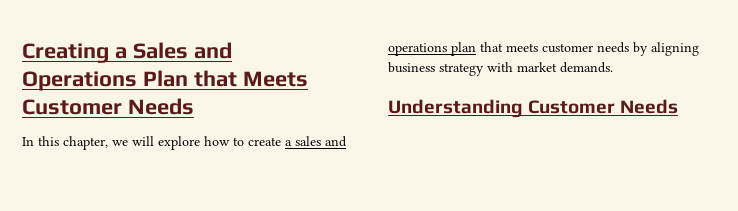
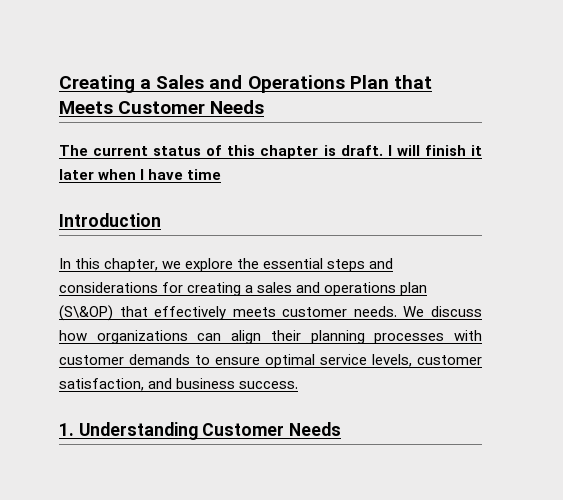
- In this chapter, we will explore how to create a sales and operations plan that meets customer needs by aligning business strategy with market demands.
- Understanding Customer Needs
+ The current status of this chapter is draft. I will finish it later when I have time
+ Introduction
+ In this chapter, we explore the essential steps and considerations for creating a sales and operations plan (S\&OP) that effectively meets customer needs. We discuss how organizations can align their planning processes with customer demands to ensure optimal service levels, customer satisfaction, and business success.
+ 1. Understanding Customer Needs

